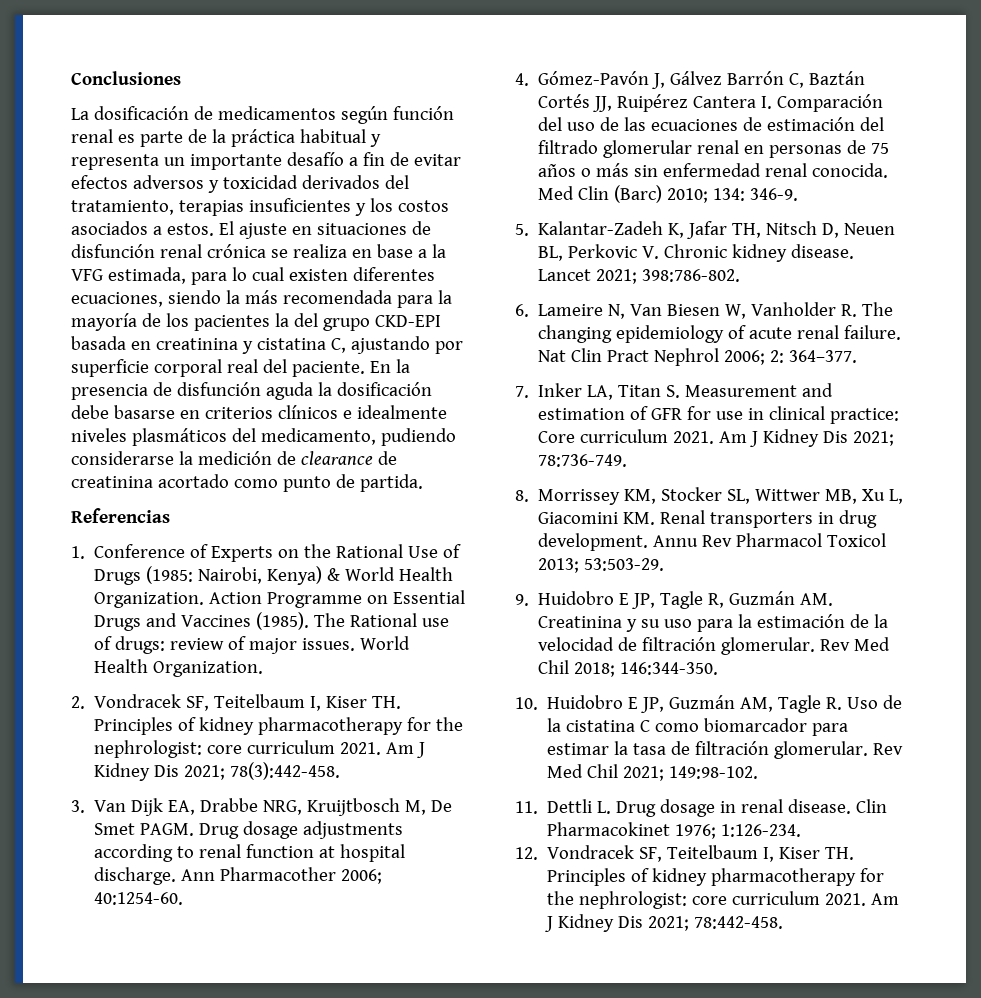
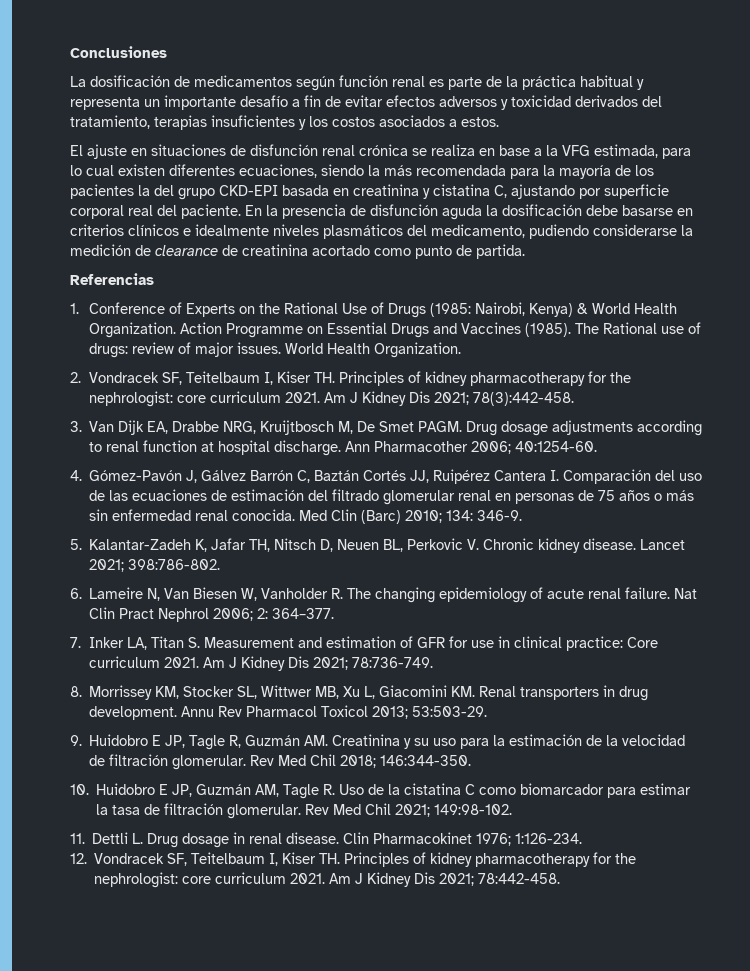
- La dosificación de medicamentos según función renal es parte de la práctica habitual y representa un importante desafío a fin de evitar efectos adversos y toxicidad derivados del tratamiento, terapias insuficientes y los costos asociados a estos. El ajuste en situaciones de disfunción renal crónica se realiza en base a la VFG estimada, para lo cual existen diferentes ecuaciones, siendo la más recomendada para la mayoría de los pacientes la del grupo CKD-EPI basada en creatinina y cistatina C, ajustando por superficie corporal real del paciente.
+ La dosificación de medicamentos según función renal es parte de la práctica habitual y representa un importante desafío a fin de evitar efectos adversos y toxicidad derivados del tratamiento, terapias insuficientes y los costos asociados a estos.
+ El ajuste en situaciones de disfunción renal crónica se realiza en base a la VFG estimada, para lo cual existen diferentes ecuaciones, siendo la más recomendada para la mayoría de los pacientes la del grupo CKD-EPI basada en creatinina y cistatina C, ajustando por superficie corporal real del paciente.

